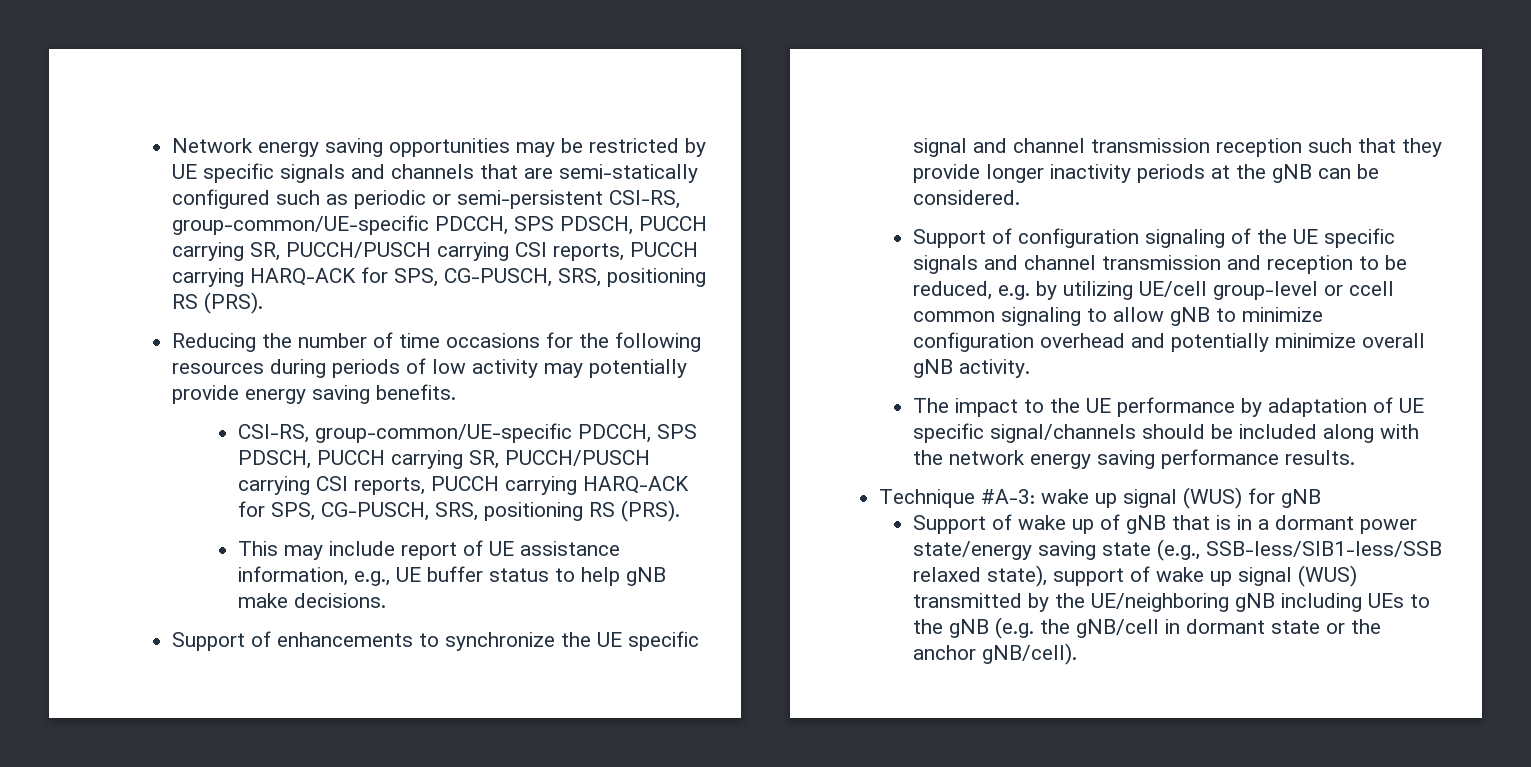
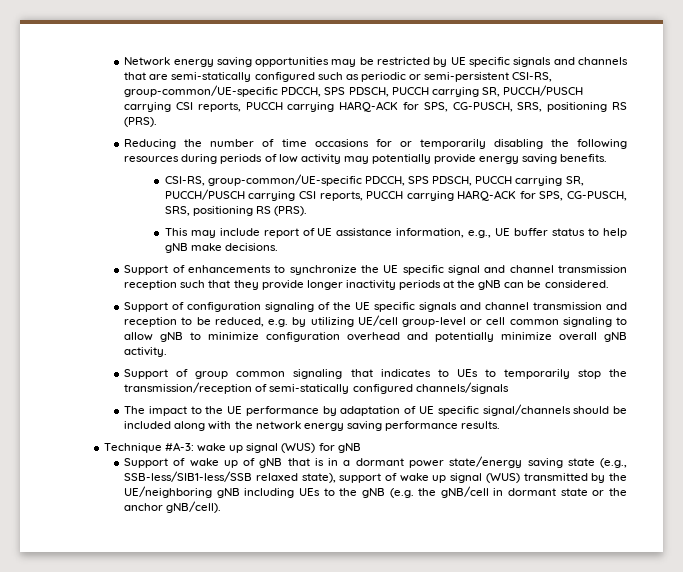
- Reducing the number of time occasions for the following resources during periods of low activity may potentially provide energy saving benefits.
+ Reducing the number of time occasions for or temporarily disabling the following resources during periods of low activity may potentially provide energy saving benefits.
- Support of configuration signaling of the UE specific signals and channel transmission and reception to be reduced, e.g. by utilizing UE/cell group-level or ccell common signaling to allow gNB to minimize configuration overhead and potentially minimize overall gNB activity.
+ Support of configuration signaling of the UE specific signals and channel transmission and reception to be reduced, e.g. by utilizing UE/cell group-level or cell common signaling to allow gNB to minimize configuration overhead and potentially minimize overall gNB activity.
+ Support of group common signaling that indicates to UEs to temporarily stop the transmission/reception of semi-statically configured channels/signals

